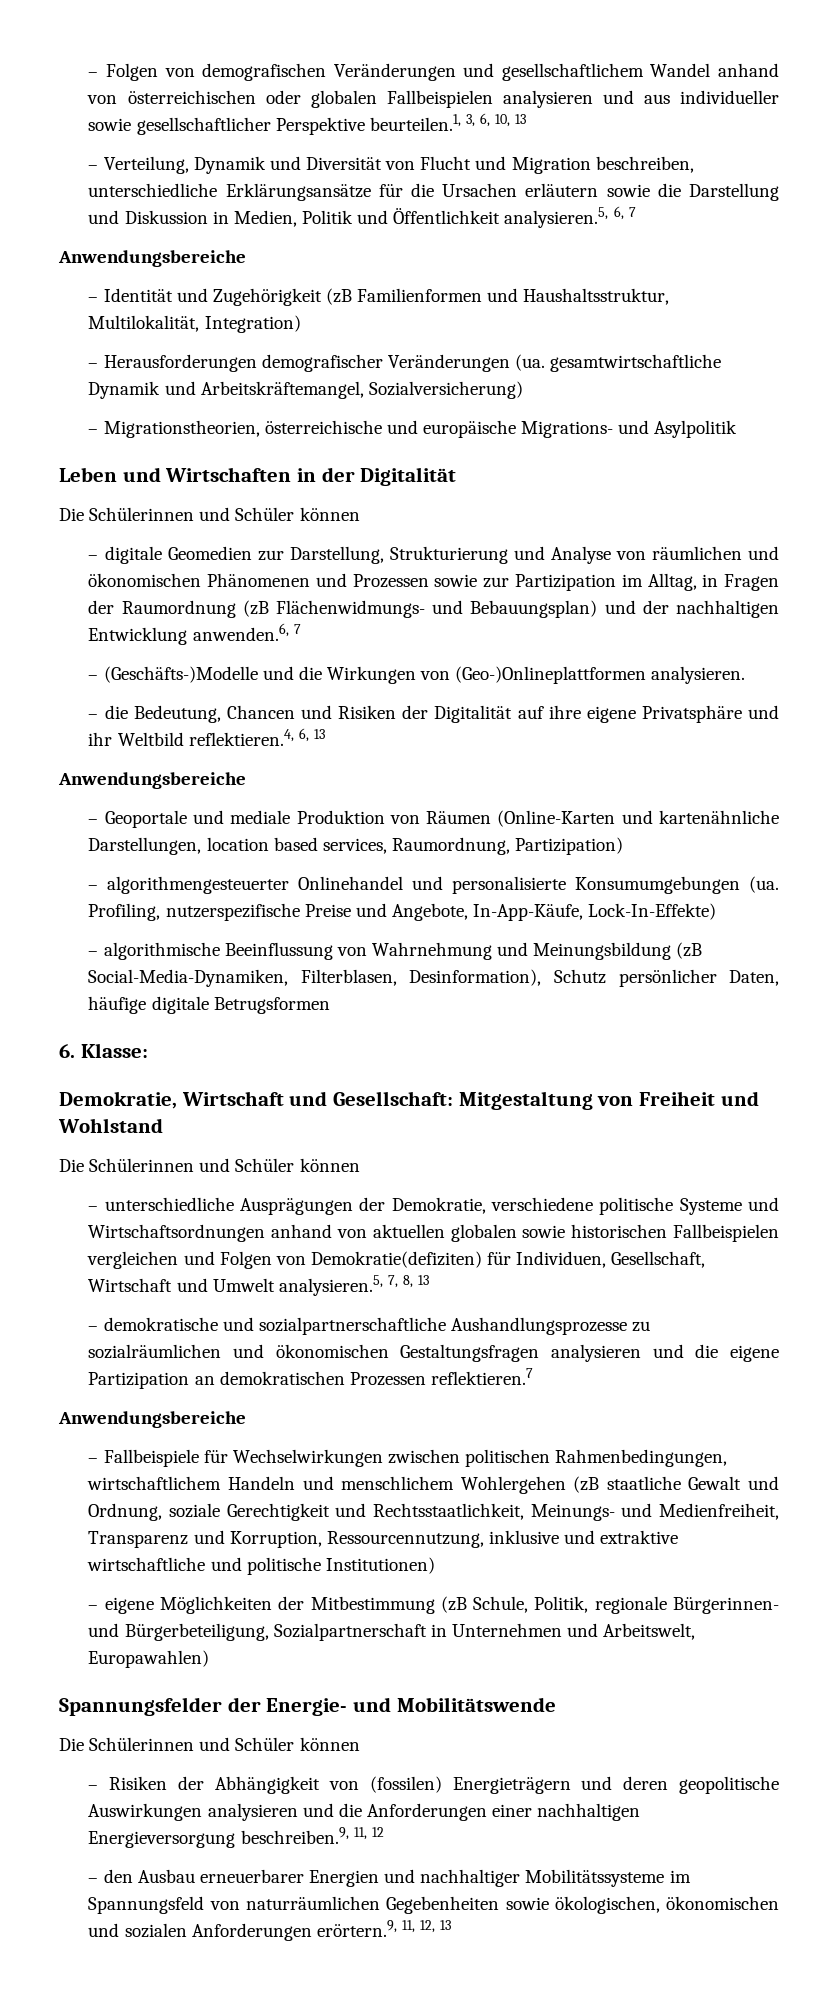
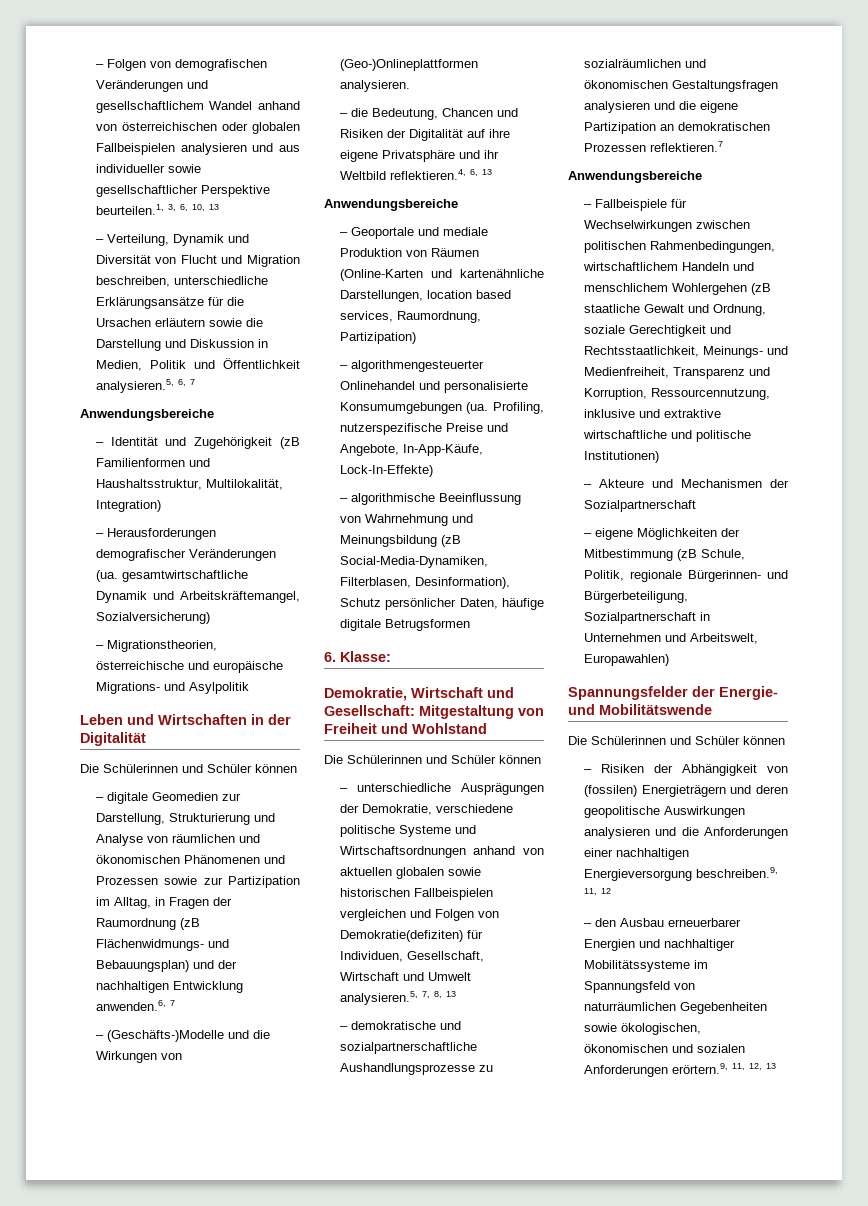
+ – Akteure und Mechanismen der Sozialpartnerschaft

